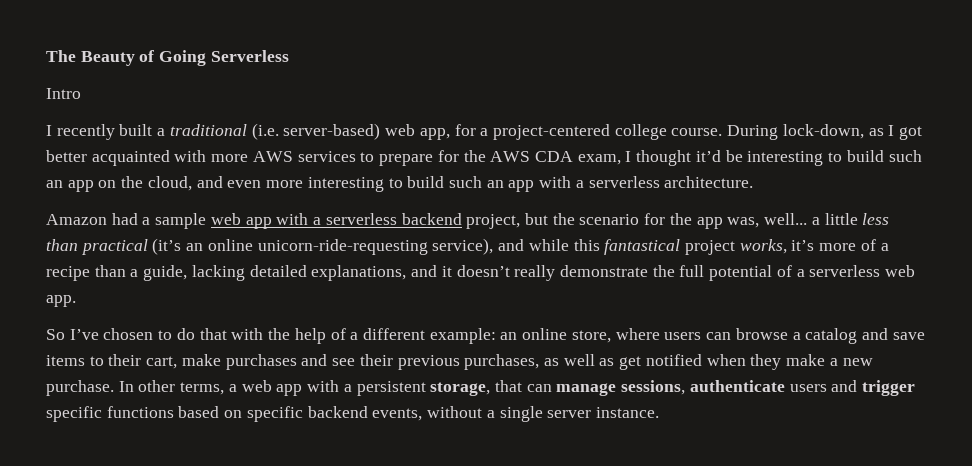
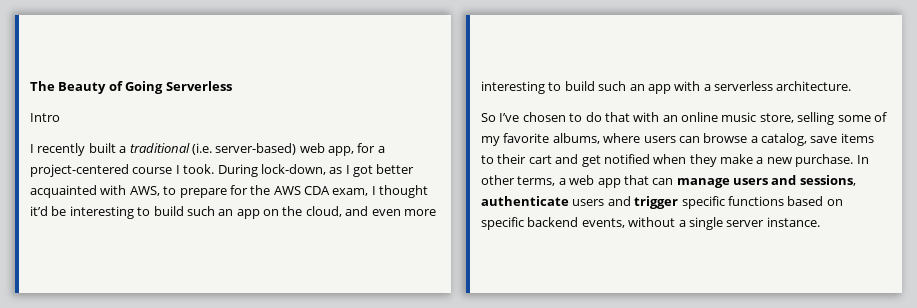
- I recently built a traditional (i.e. server-based) web app, for a project-centered college course.
+ I recently built a traditional (i.e. server-based) web app, for a project-centered course I took.
- During lock-down, as I got better acquainted with more AWS services to prepare for the AWS CDA exam, I thought it’d be interesting to build such an app on the cloud, and even more interesting to build such an app with a serverless architecture.
+ During lock-down, as I got better acquainted with AWS, to prepare for the AWS CDA exam, I thought it’d be interesting to build such an app on the cloud, and even more interesting to build such an app with a serverless architecture.
- Amazon had a sample web app with a serverless backend project, but the scenario for the app was, well... a little less than practical (it’s an online unicorn-ride-requesting service), and while this fantastical project works, it’s more of a recipe than a guide, lacking detailed explanations, and it doesn’t really demonstrate the full potential of a serverless web app.
- So I’ve chosen to do that with the help of a different example: an online store, where users can browse a catalog and save items to their cart, make purchases and see their previous purchases, as well as get notified when they make a new purchase.
+ So I’ve chosen to do that with an online music store, selling some of my favorite albums, where users can browse a catalog, save items to their cart and get notified when they make a new purchase.
- In other terms, a web app with a persistent storage, that can manage sessions, authenticate users and trigger specific functions based on specific backend events, without a single server instance.
+ In other terms, a web app that can manage users and sessions, authenticate users and trigger specific functions based on specific backend events, without a single server instance.

